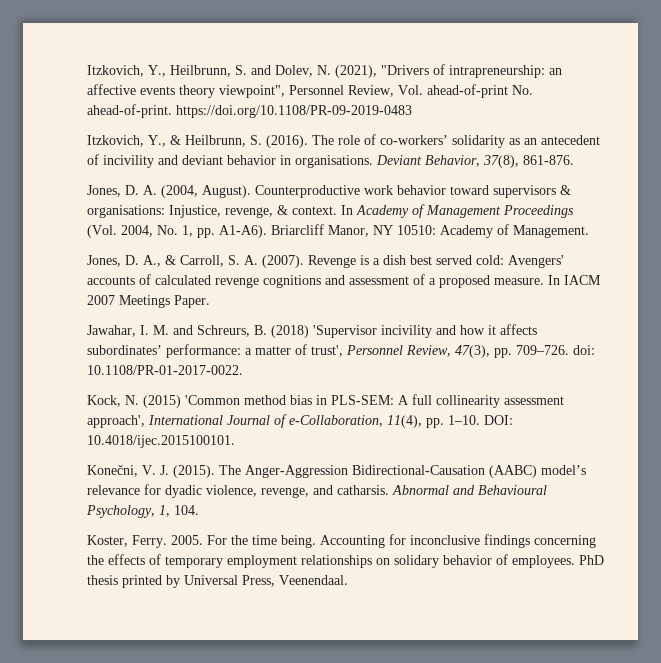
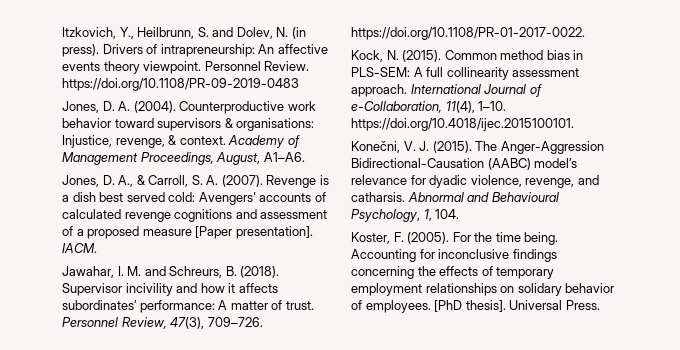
- Itzkovich, Y., Heilbrunn, S. and Dolev, N. (2021), "Drivers of intrapreneurship: an affective events theory viewpoint", Personnel Review, Vol. ahead-of-print No. ahead-of-print. https://doi.org/10.1108/PR-09-2019-0483
- Itzkovich, Y., & Heilbrunn, S. (2016). The role of co-workers’ solidarity as an antecedent of incivility and deviant behavior in organisations. Deviant Behavior, 37(8), 861-876.
+ Itzkovich, Y., Heilbrunn, S. and Dolev, N. (in press). Drivers of intrapreneurship: An affective events theory viewpoint. Personnel Review. https://doi.org/10.1108/PR-09-2019-0483
- Jones, D. A. (2004, August).
+ Jones, D. A. (2004).
- In Academy of Management Proceedings (Vol. 2004, No. 1, pp. A1-A6). Briarcliff Manor, NY 10510: Academy of Management.
+ Academy of Management Proceedings, August, A1–A6.
- Revenge is a dish best served cold: Avengers' accounts of calculated revenge cognitions and assessment of a proposed measure. In IACM 2007 Meetings Paper.
+ Revenge is a dish best served cold: Avengers' accounts of calculated revenge cognitions and assessment of a proposed measure [Paper presentation]. IACM.
- Jawahar, I. M. and Schreurs, B. (2018) 'Supervisor incivility and how it affects subordinates’ performance: a matter of trust', Personnel Review, 47(3), pp. 709–726. doi: 10.1108/PR-01-2017-0022.
+ Jawahar, I. M. and Schreurs, B. (2018). Supervisor incivility and how it affects subordinates’ performance: A matter of trust. Personnel Review, 47(3), 709–726. https://doi.org/10.1108/PR-01-2017-0022.
- Kock, N. (2015) 'Common method bias in PLS-SEM: A full collinearity assessment approach', International Journal of e-Collaboration, 11(4), pp. 1–10. DOI: 10.4018/ijec.2015100101.
+ Kock, N. (2015). Common method bias in PLS-SEM: A full collinearity assessment approach. International Journal of e-Collaboration, 11(4), 1–10. https://doi.org/10.4018/ijec.2015100101.
- Koster, Ferry. 2005.
+ Koster, F. (2005).
- PhD thesis printed by Universal Press, Veenendaal.
+ [PhD thesis]. Universal Press.

